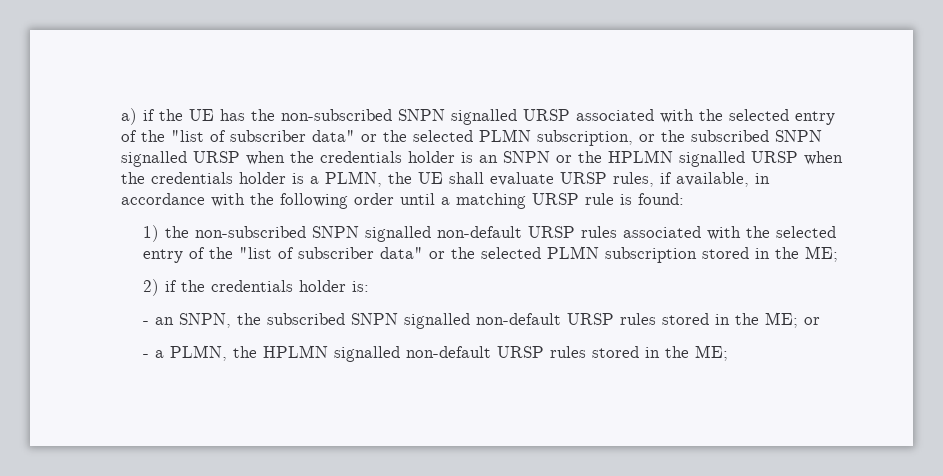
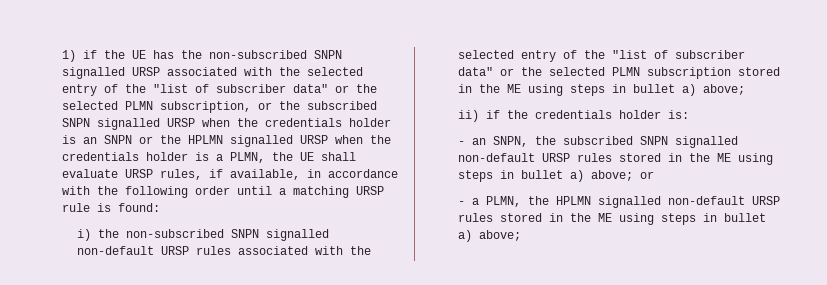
- a) if the UE has the non-subscribed SNPN signalled URSP associated with the selected entry of the "list of subscriber data" or the selected PLMN subscription, or the subscribed SNPN signalled URSP when the credentials holder is an SNPN or the HPLMN signalled URSP when the credentials holder is a PLMN, the UE shall evaluate URSP rules, if available, in accordance with the following order until a matching URSP rule is found:
+ 1) if the UE has the non-subscribed SNPN signalled URSP associated with the selected entry of the "list of subscriber data" or the selected PLMN subscription, or the subscribed SNPN signalled URSP when the credentials holder is an SNPN or the HPLMN signalled URSP when the credentials holder is a PLMN, the UE shall evaluate URSP rules, if available, in accordance with the following order until a matching URSP rule is found:
- 1) the non-subscribed SNPN signalled non-default URSP rules associated with the selected entry of the "list of subscriber data" or the selected PLMN subscription stored in the ME;
- 2) if the credentials holder is:
+ i) the non-subscribed SNPN signalled non-default URSP rules associated with the selected entry of the "list of subscriber data" or the selected PLMN subscription stored in the ME using steps in bullet a) above;
+ ii) if the credentials holder is:
- - an SNPN, the subscribed SNPN signalled non-default URSP rules stored in the ME; or
+ - an SNPN, the subscribed SNPN signalled non-default URSP rules stored in the ME using steps in bullet a) above; or
- - a PLMN, the HPLMN signalled non-default URSP rules stored in the ME;
+ - a PLMN, the HPLMN signalled non-default URSP rules stored in the ME using steps in bullet a) above;

